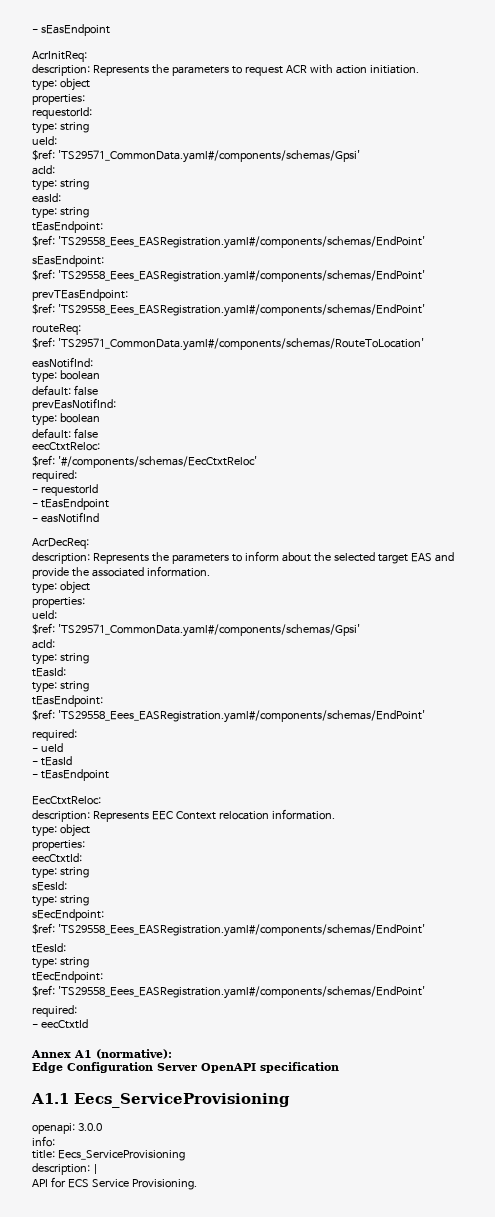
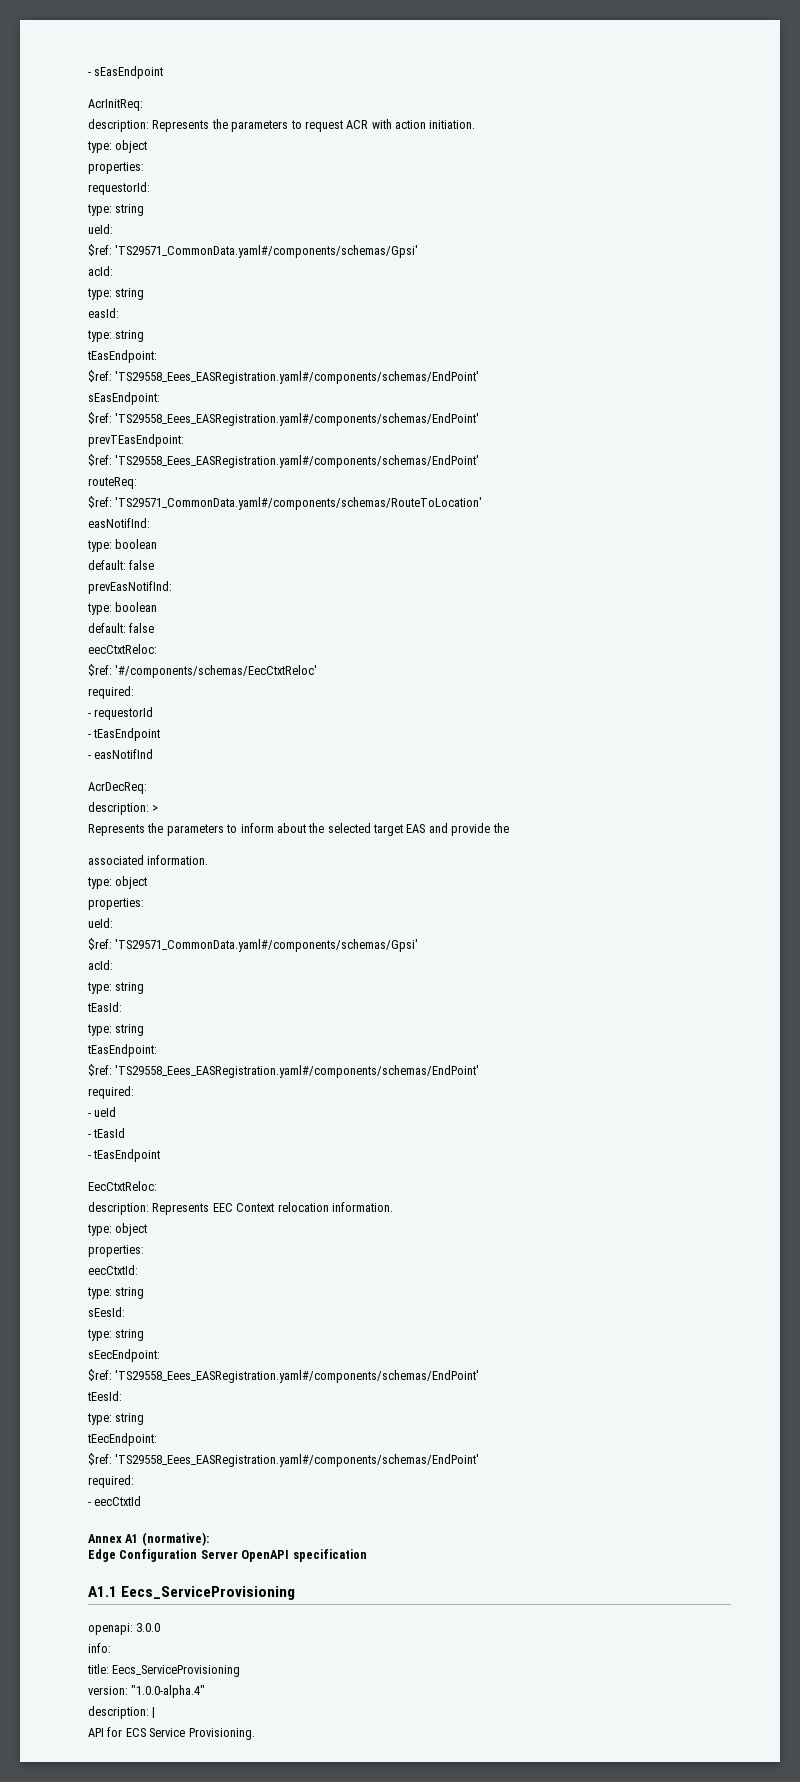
- description: Represents the parameters to inform about the selected target EAS and provide the associated information.
+ description: >
+ Represents the parameters to inform about the selected target EAS and provide the
+ associated information.
+ version: "1.0.0-alpha.4"

